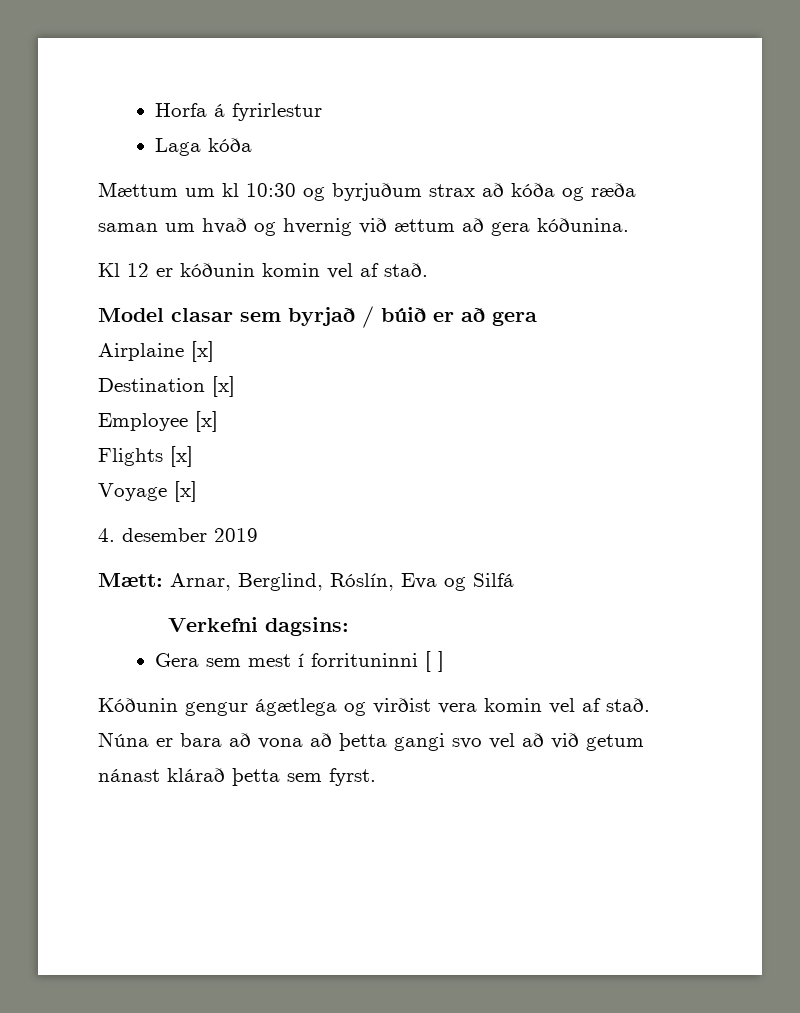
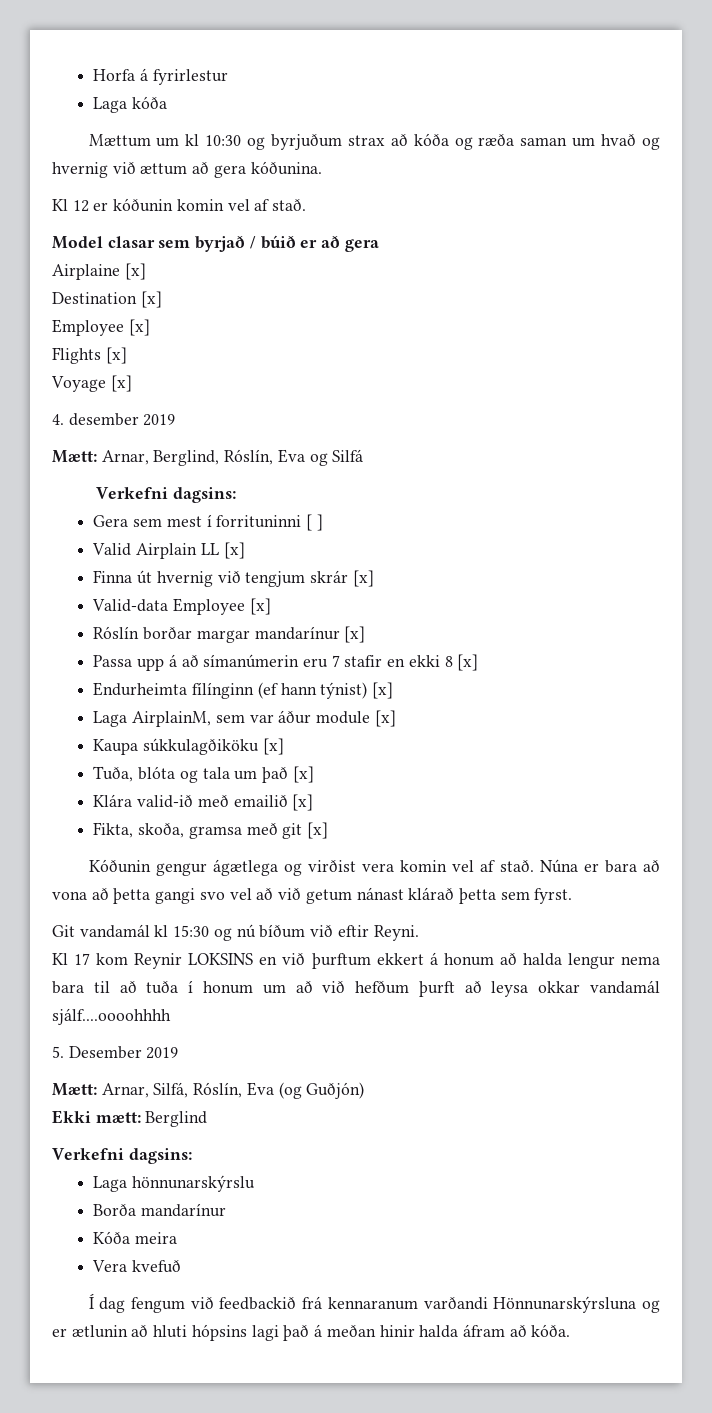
+ Valid Airplain LL [x]
+ Finna út hvernig við tengjum skrár [x]
+ Valid-data Employee [x]
+ Róslín borðar margar mandarínur [x]
+ Passa upp á að símanúmerin eru 7 stafir en ekki 8 [x]
+ Endurheimta fílínginn (ef hann týnist) [x]
+ Laga AirplainM, sem var áður module [x]
+ Kaupa súkkulagðiköku [x]
+ Tuða, blóta og tala um það [x]
+ Klára valid-ið með emailið [x]
+ Fikta, skoða, gramsa með git [x]
+ Git vandamál kl 15:30 og nú bíðum við eftir Reyni.
+ Kl 17 kom Reynir LOKSINS en við þurftum ekkert á honum að halda lengur nema bara til að tuða í honum um að við hefðum þurft að leysa okkar vandamál sjálf....oooohhhh
+ 5. Desember 2019
+ Mætt: Arnar, Silfá, Róslín, Eva (og Guðjón)
+ Ekki mætt: Berglind
+ Verkefni dagsins:
+ Laga hönnunarskýrslu
+ Borða mandarínur
+ Kóða meira
+ Vera kvefuð
+ Í dag fengum við feedbackið frá kennaranum varðandi Hönnunarskýrsluna og er ætlunin að hluti hópsins lagi það á meðan hinir halda áfram að kóða.

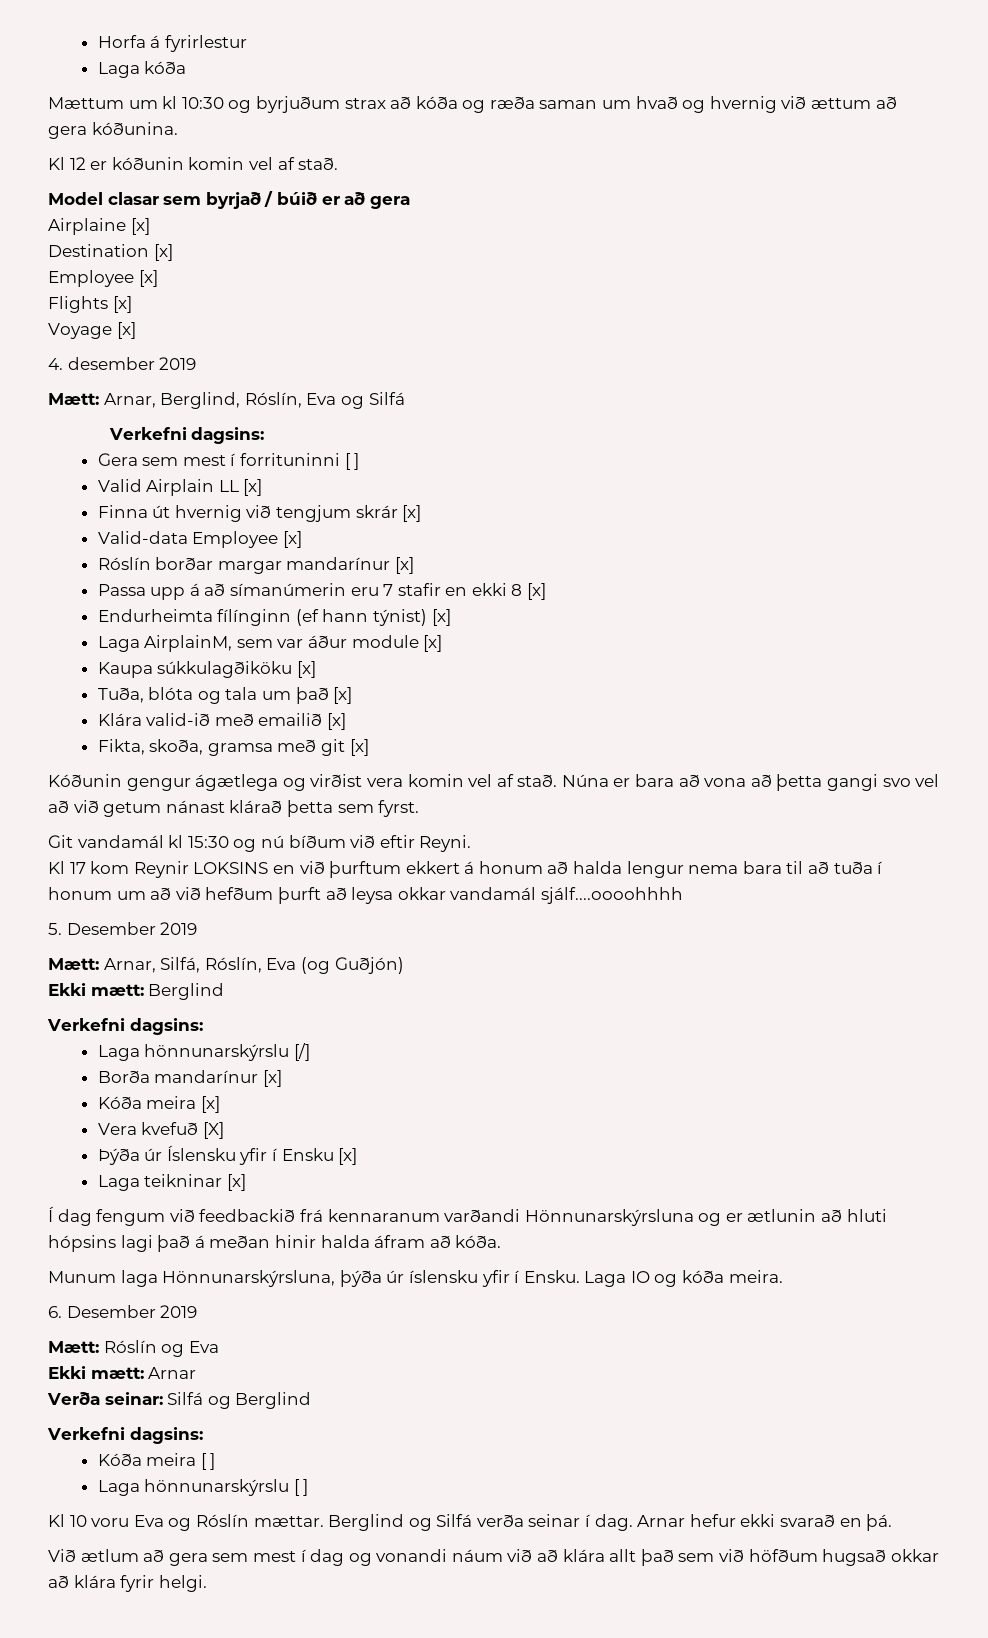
- Laga hönnunarskýrslu
+ Laga hönnunarskýrslu [/]
- Borða mandarínur
- Kóða meira
+ Borða mandarínur [x]
+ Kóða meira [x]
- Vera kvefuð
+ Vera kvefuð [X]
+ Þýða úr Íslensku yfir í Ensku [x]
+ Laga teikninar [x]
+ Munum laga Hönnunarskýrsluna, þýða úr íslensku yfir í Ensku. Laga IO og kóða meira.
+ 6. Desember 2019
+ Mætt: Róslín og Eva
+ Ekki mætt: Arnar
+ Verða seinar: Silfá og Berglind
+ Verkefni dagsins:
+ Kóða meira [ ]
+ Laga hönnunarskýrslu [ ]
+ Kl 10 voru Eva og Róslín mættar. Berglind og Silfá verða seinar í dag. Arnar hefur ekki svarað en þá.
+ Við ætlum að gera sem mest í dag og vonandi náum við að klára allt það sem við höfðum hugsað okkar að klára fyrir helgi.

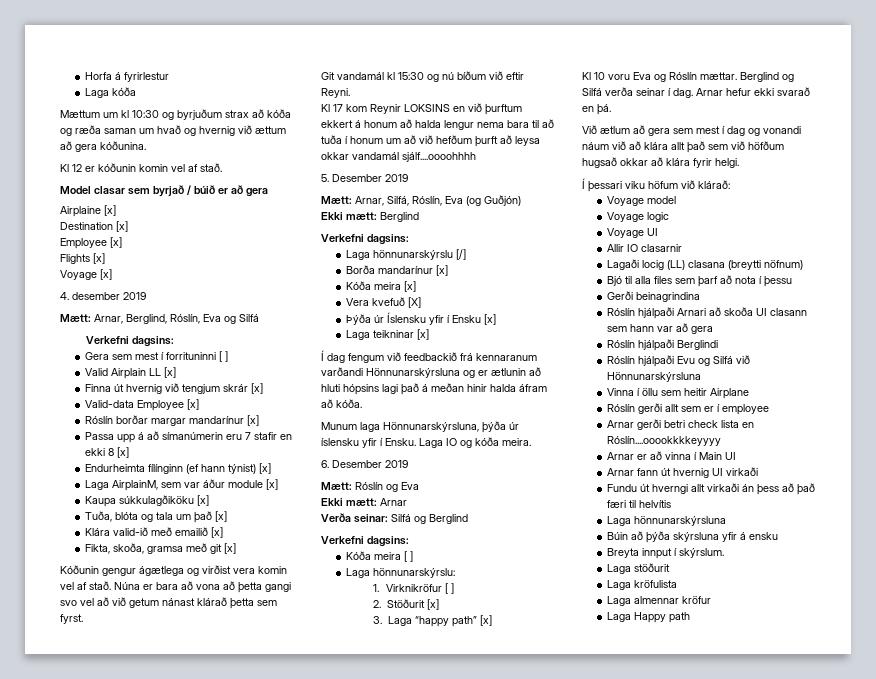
- Laga hönnunarskýrslu [ ]
+ Laga hönnunarskýrslu:
+ 1. Virknikröfur [ ]
+ 2. Stöðurit [x]
+ 3. Laga “happy path” [x]
+ Í þessari viku höfum við klárað:
+ Voyage model
+ Voyage logic
+ Voyage UI
+ Allir IO clasarnir
+ Lagaði locig (LL) clasana (breytti nöfnum)
+ Bjó til alla files sem þarf að nota í þessu
+ Gerði beinagrindina
+ Róslín hjálpaði Arnari að skoða UI clasann sem hann var að gera
+ Róslín hjálpaði Berglindi
+ Róslín hjálpaði Evu og Silfá við Hönnunarskýrsluna
+ Vinna í öllu sem heitir Airplane
+ Róslín gerði allt sem er í employee
+ Arnar gerði betri check lista en Róslín....ooookkkkeyyyy
+ Arnar er að vinna í Main UI
+ Arnar fann út hvernig UI virkaði
+ Fundu út hverngi allt virkaði án þess að það færi til helvítis
+ Laga hönnunarskýrsluna
+ Búin að þýða skýrsluna yfir á ensku
+ Breyta innput í skýrslum.
+ Laga stöðurit
+ Laga kröfulista
+ Laga almennar kröfur
+ Laga Happy path

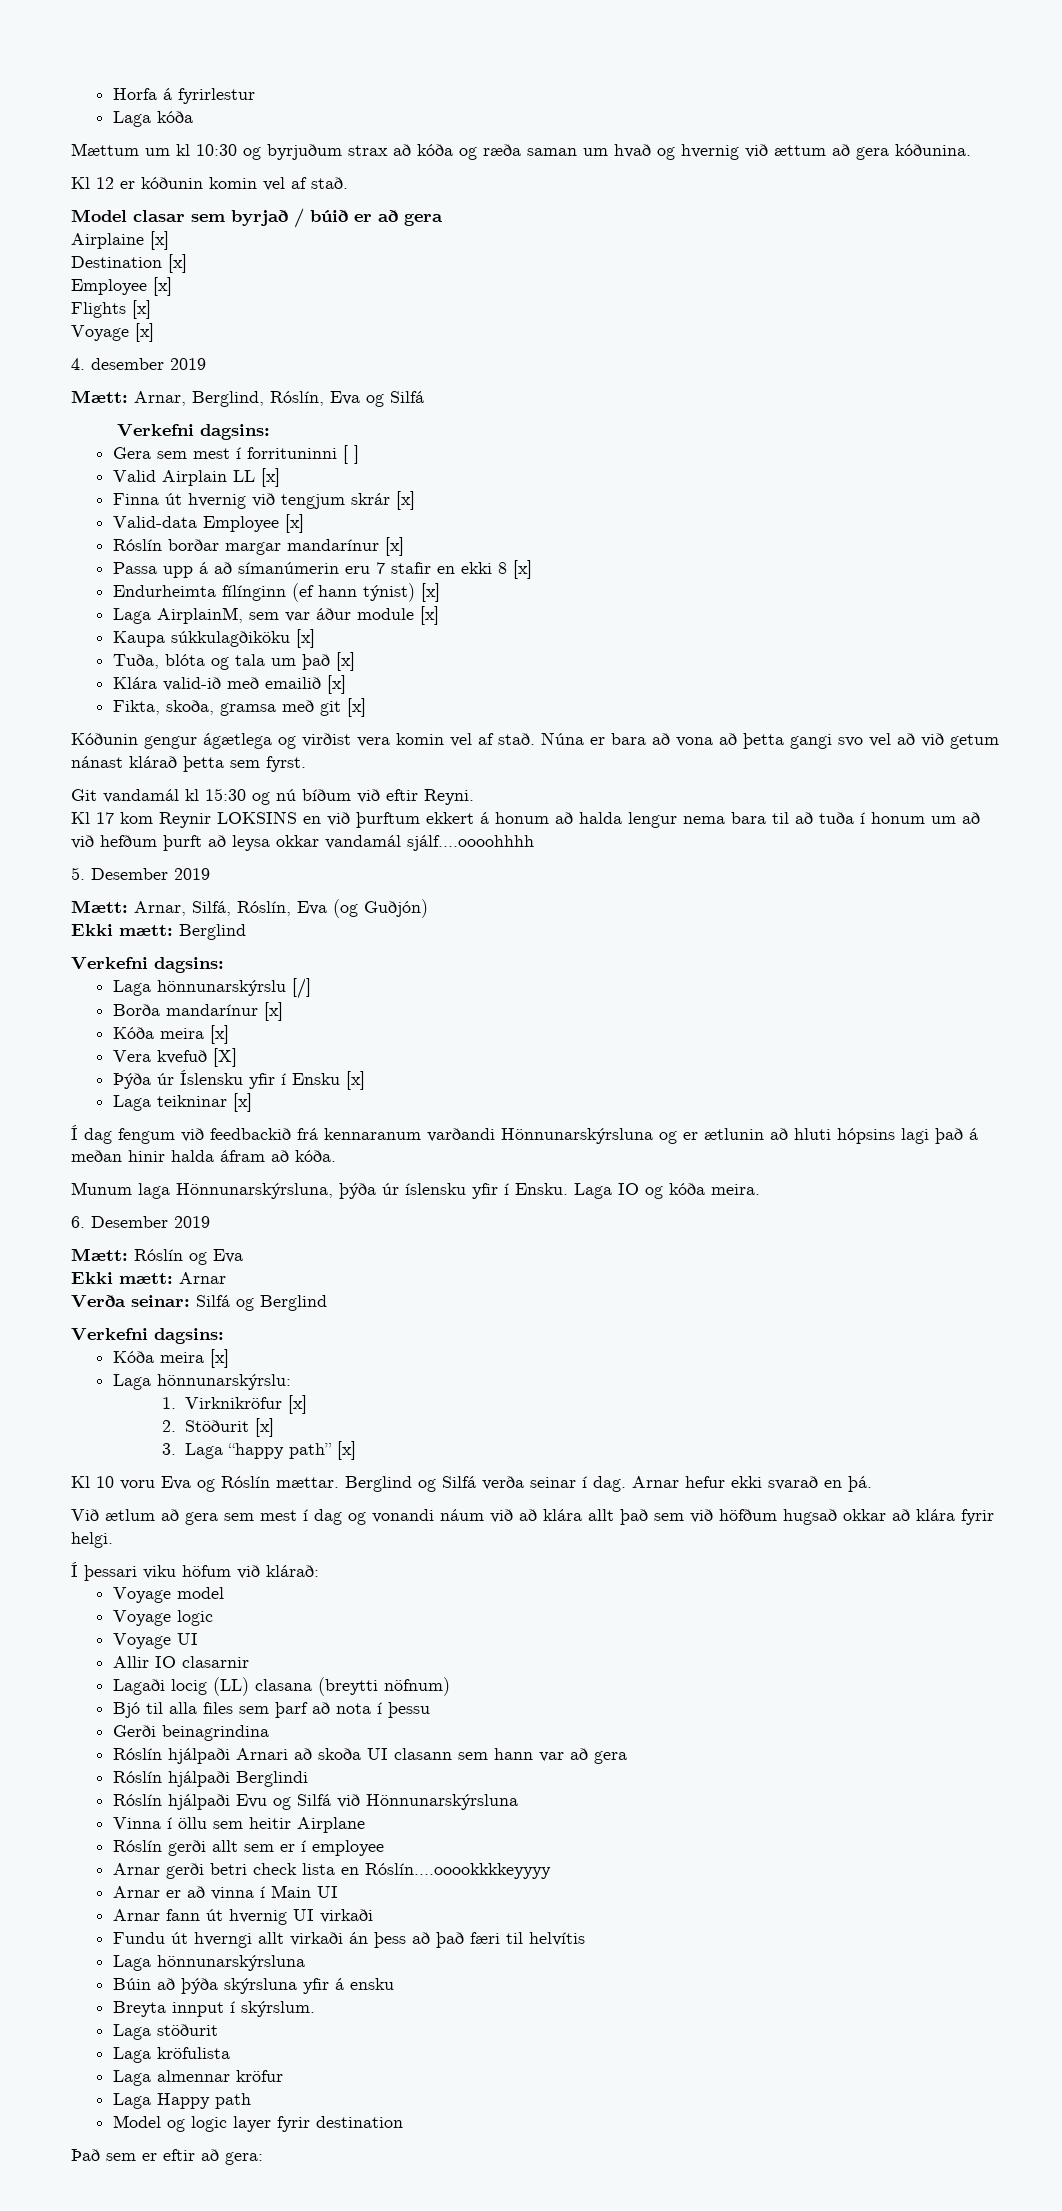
  Verða seinar: Silfá og Berglind
  Verkefni dagsins:
- Kóða meira [ ]
+ Kóða meira [x]
- 1. Virknikröfur [ ]
+ 1. Virknikröfur [x]
+ Model og logic layer fyrir destination
+ Það sem er eftir að gera:

